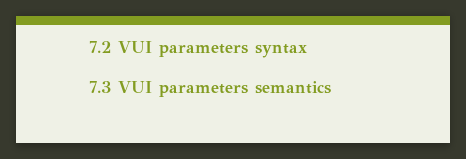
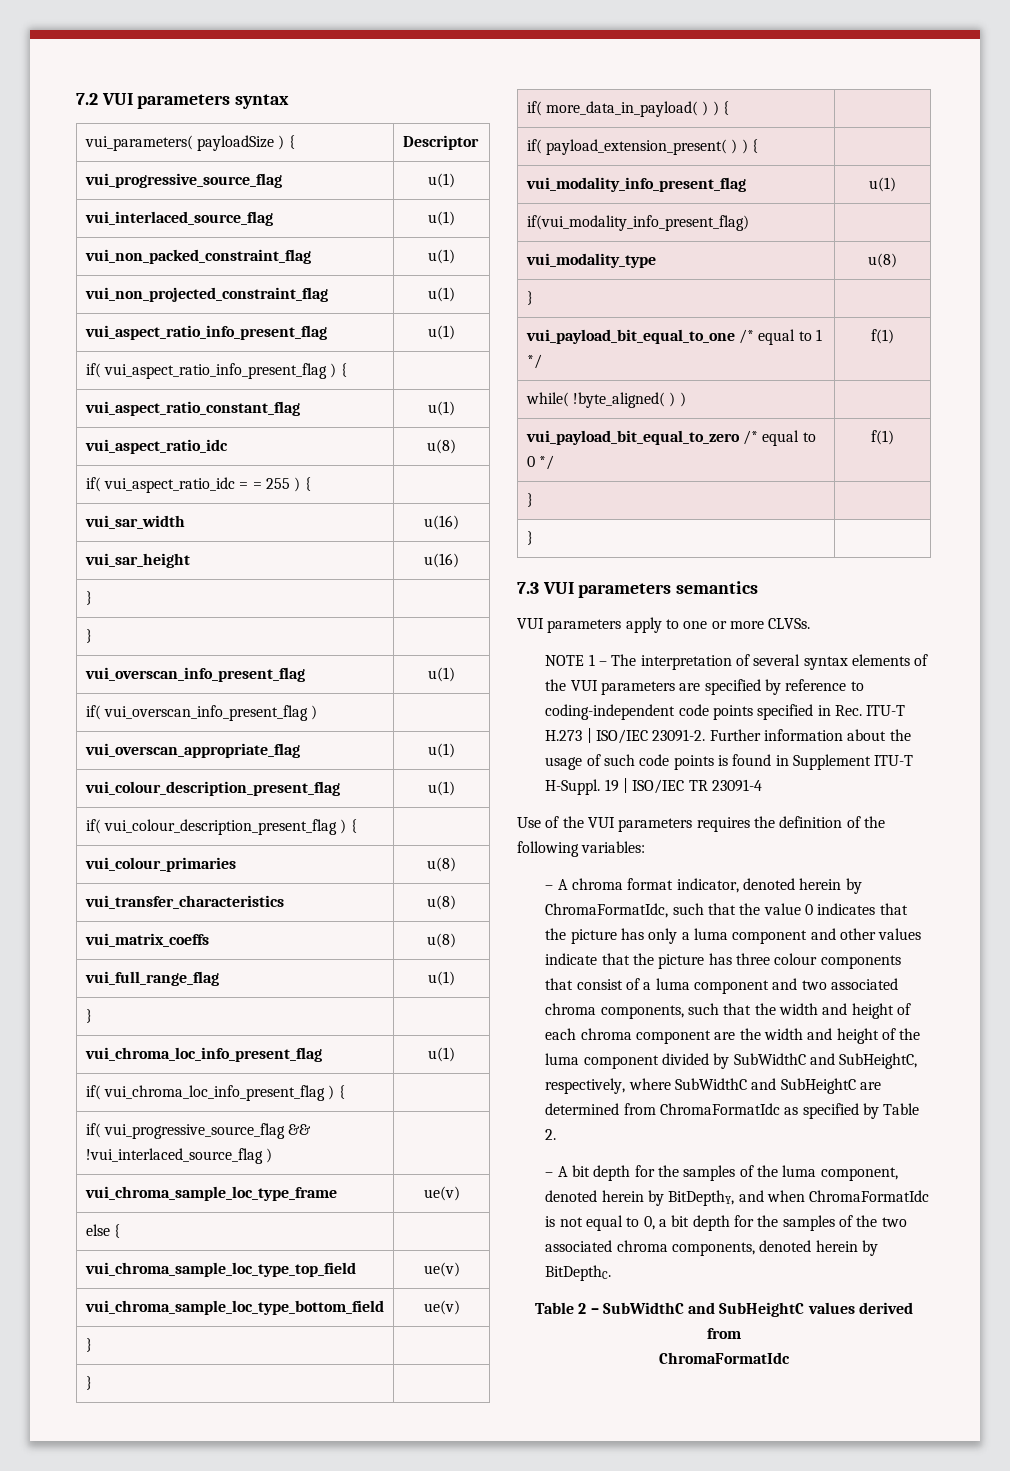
+ vui_parameters( payloadSize ) { | Descriptor
+ vui_progressive_source_flag | u(1)
+ vui_interlaced_source_flag | u(1)
+ vui_non_packed_constraint_flag | u(1)
+ vui_non_projected_constraint_flag | u(1)
+ vui_aspect_ratio_info_present_flag | u(1)
+ if( vui_aspect_ratio_info_present_flag ) { |
+ vui_aspect_ratio_constant_flag | u(1)
+ vui_aspect_ratio_idc | u(8)
+ if( vui_aspect_ratio_idc = = 255 ) { |
+ vui_sar_width | u(16)
+ vui_sar_height | u(16)
+ } |
+ } |
+ vui_overscan_info_present_flag | u(1)
+ if( vui_overscan_info_present_flag ) |
+ vui_overscan_appropriate_flag | u(1)
+ vui_colour_description_present_flag | u(1)
+ if( vui_colour_description_present_flag ) { |
+ vui_colour_primaries | u(8)
+ vui_transfer_characteristics | u(8)
+ vui_matrix_coeffs | u(8)
+ vui_full_range_flag | u(1)
+ } |
+ vui_chroma_loc_info_present_flag | u(1)
+ if( vui_chroma_loc_info_present_flag ) { |
+ if( vui_progressive_source_flag && !vui_interlaced_source_flag ) |
+ vui_chroma_sample_loc_type_frame | ue(v)
+ else { |
+ vui_chroma_sample_loc_type_top_field | ue(v)
+ vui_chroma_sample_loc_type_bottom_field | ue(v)
+ } |
+ } |
+ if( more_data_in_payload( ) ) { |
+ if( payload_extension_present( ) ) { |
+ vui_modality_info_present_flag | u(1)
+ if(vui_modality_info_present_flag) |
+ vui_modality_type | u(8)
+ } |
+ vui_payload_bit_equal_to_one /* equal to 1 */ | f(1)
+ while( !byte_aligned( ) ) |
+ vui_payload_bit_equal_to_zero /* equal to 0 */ | f(1)
+ } |
+ } |
  7.3 VUI parameters semantics
+ VUI parameters apply to one or more CLVSs.
+ NOTE 1 – The interpretation of several syntax elements of the VUI parameters are specified by reference to coding-independent code points specified in Rec. ITU-T H.273 | ISO/IEC 23091-2. Further information about the usage of such code points is found in Supplement ITU-T H-Suppl. 19 | ISO/IEC TR 23091-4
+ Use of the VUI parameters requires the definition of the following variables:
+ – A chroma format indicator, denoted herein by ChromaFormatIdc, such that the value 0 indicates that the picture has only a luma component and other values indicate that the picture has three colour components that consist of a luma component and two associated chroma components, such that the width and height of each chroma component are the width and height of the luma component divided by SubWidthC and SubHeightC, respectively, where SubWidthC and SubHeightC are determined from ChromaFormatIdc as specified by Table 2.
+ – A bit depth for the samples of the luma component, denoted herein by BitDepthY, and when ChromaFormatIdc is not equal to 0, a bit depth for the samples of the two associated chroma components, denoted herein by BitDepthC.
+ Table 2 – SubWidthC and SubHeightC values derived from
+ ChromaFormatIdc

